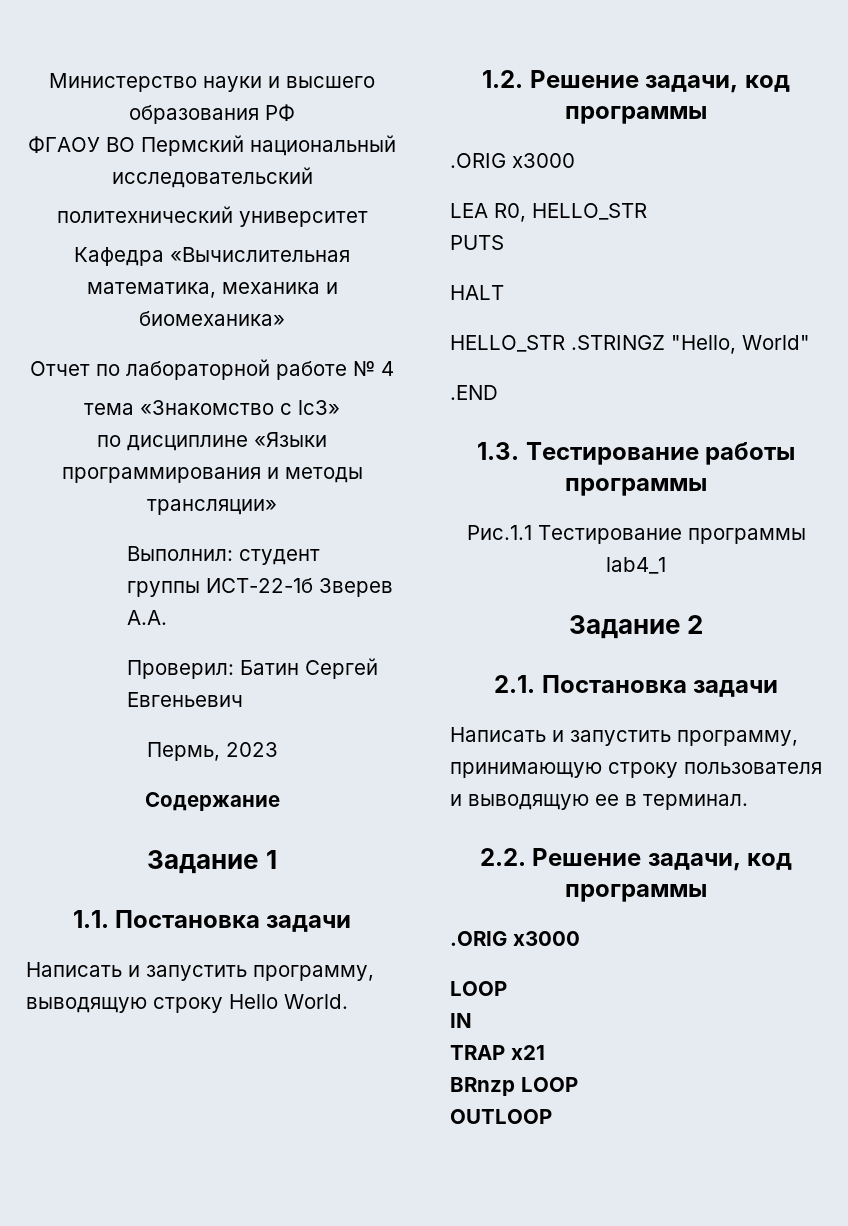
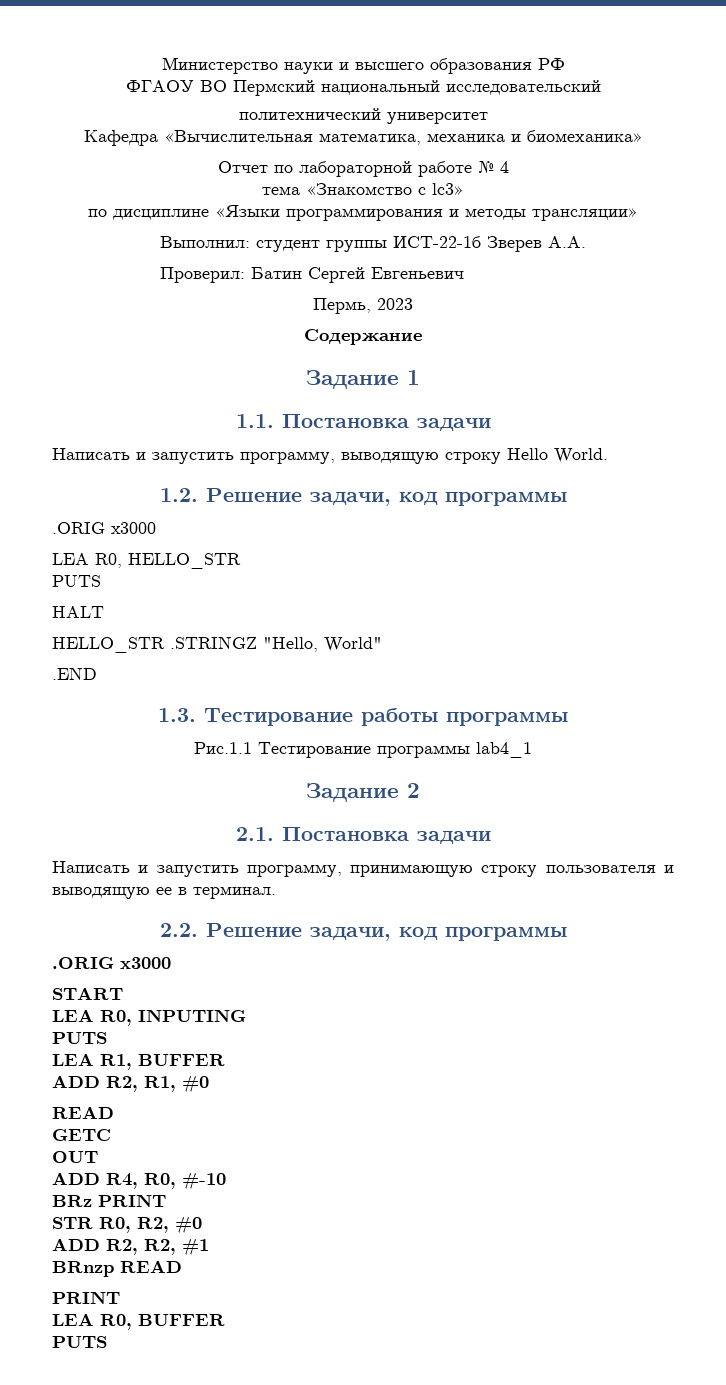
  2.2. Решение задачи, код программы
  .ORIG x3000
- LOOP
- IN
- TRAP x21
- BRnzp LOOP
- OUTLOOP
+ START
+ LEA R0, INPUTING
+ PUTS
+ LEA R1, BUFFER
+ ADD R2, R1, #0
+ READ
+ GETC
+ OUT
+ ADD R4, R0, #-10
+ BRz PRINT
+ STR R0, R2, #0
+ ADD R2, R2, #1
+ BRnzp READ
+ PRINT
+ LEA R0, BUFFER
+ PUTS

